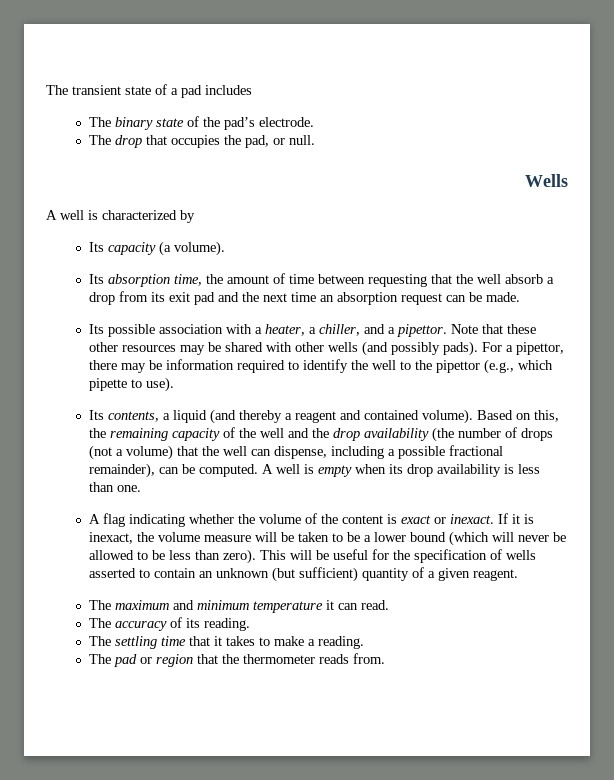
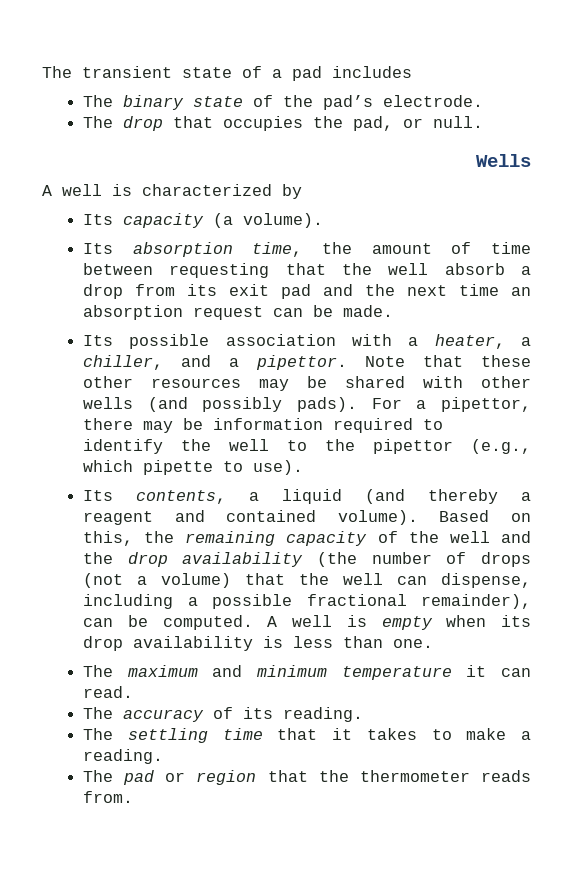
- A flag indicating whether the volume of the content is exact or inexact. If it is inexact, the volume measure will be taken to be a lower bound (which will never be allowed to be less than zero). This will be useful for the specification of wells asserted to contain an unknown (but sufficient) quantity of a given reagent.

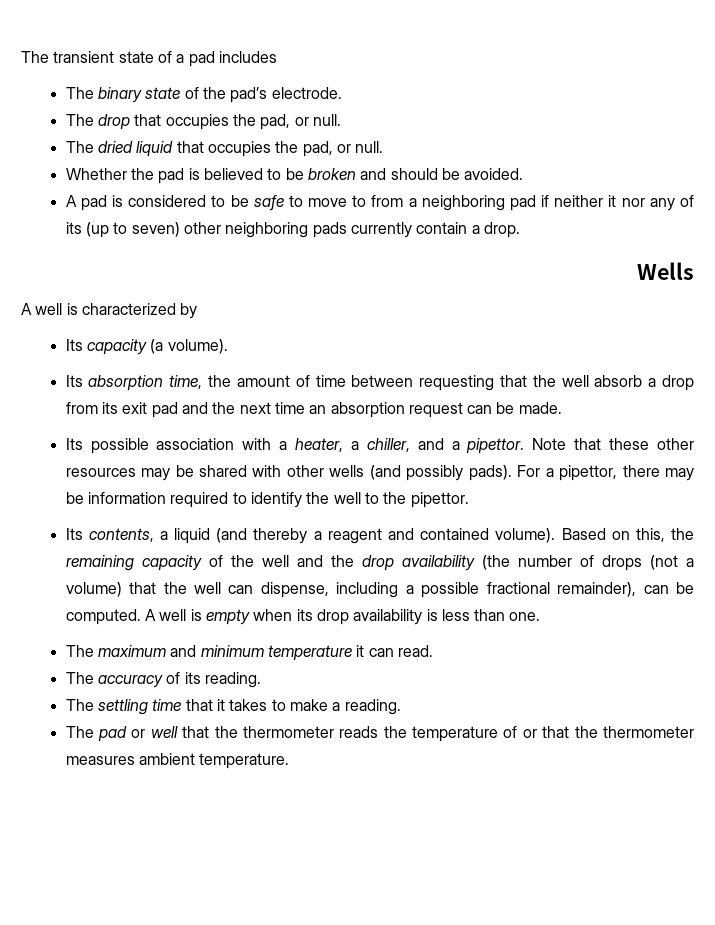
+ The dried liquid that occupies the pad, or null.
+ Whether the pad is believed to be broken and should be avoided.
+ A pad is considered to be safe to move to from a neighboring pad if neither it nor any of its (up to seven) other neighboring pads currently contain a drop.
- For a pipettor, there may be information required to identify the well to the pipettor (e.g., which pipette to use).
+ For a pipettor, there may be information required to identify the well to the pipettor.
- The pad or region that the thermometer reads from.
+ The pad or well that the thermometer reads the temperature of or that the thermometer measures ambient temperature.

